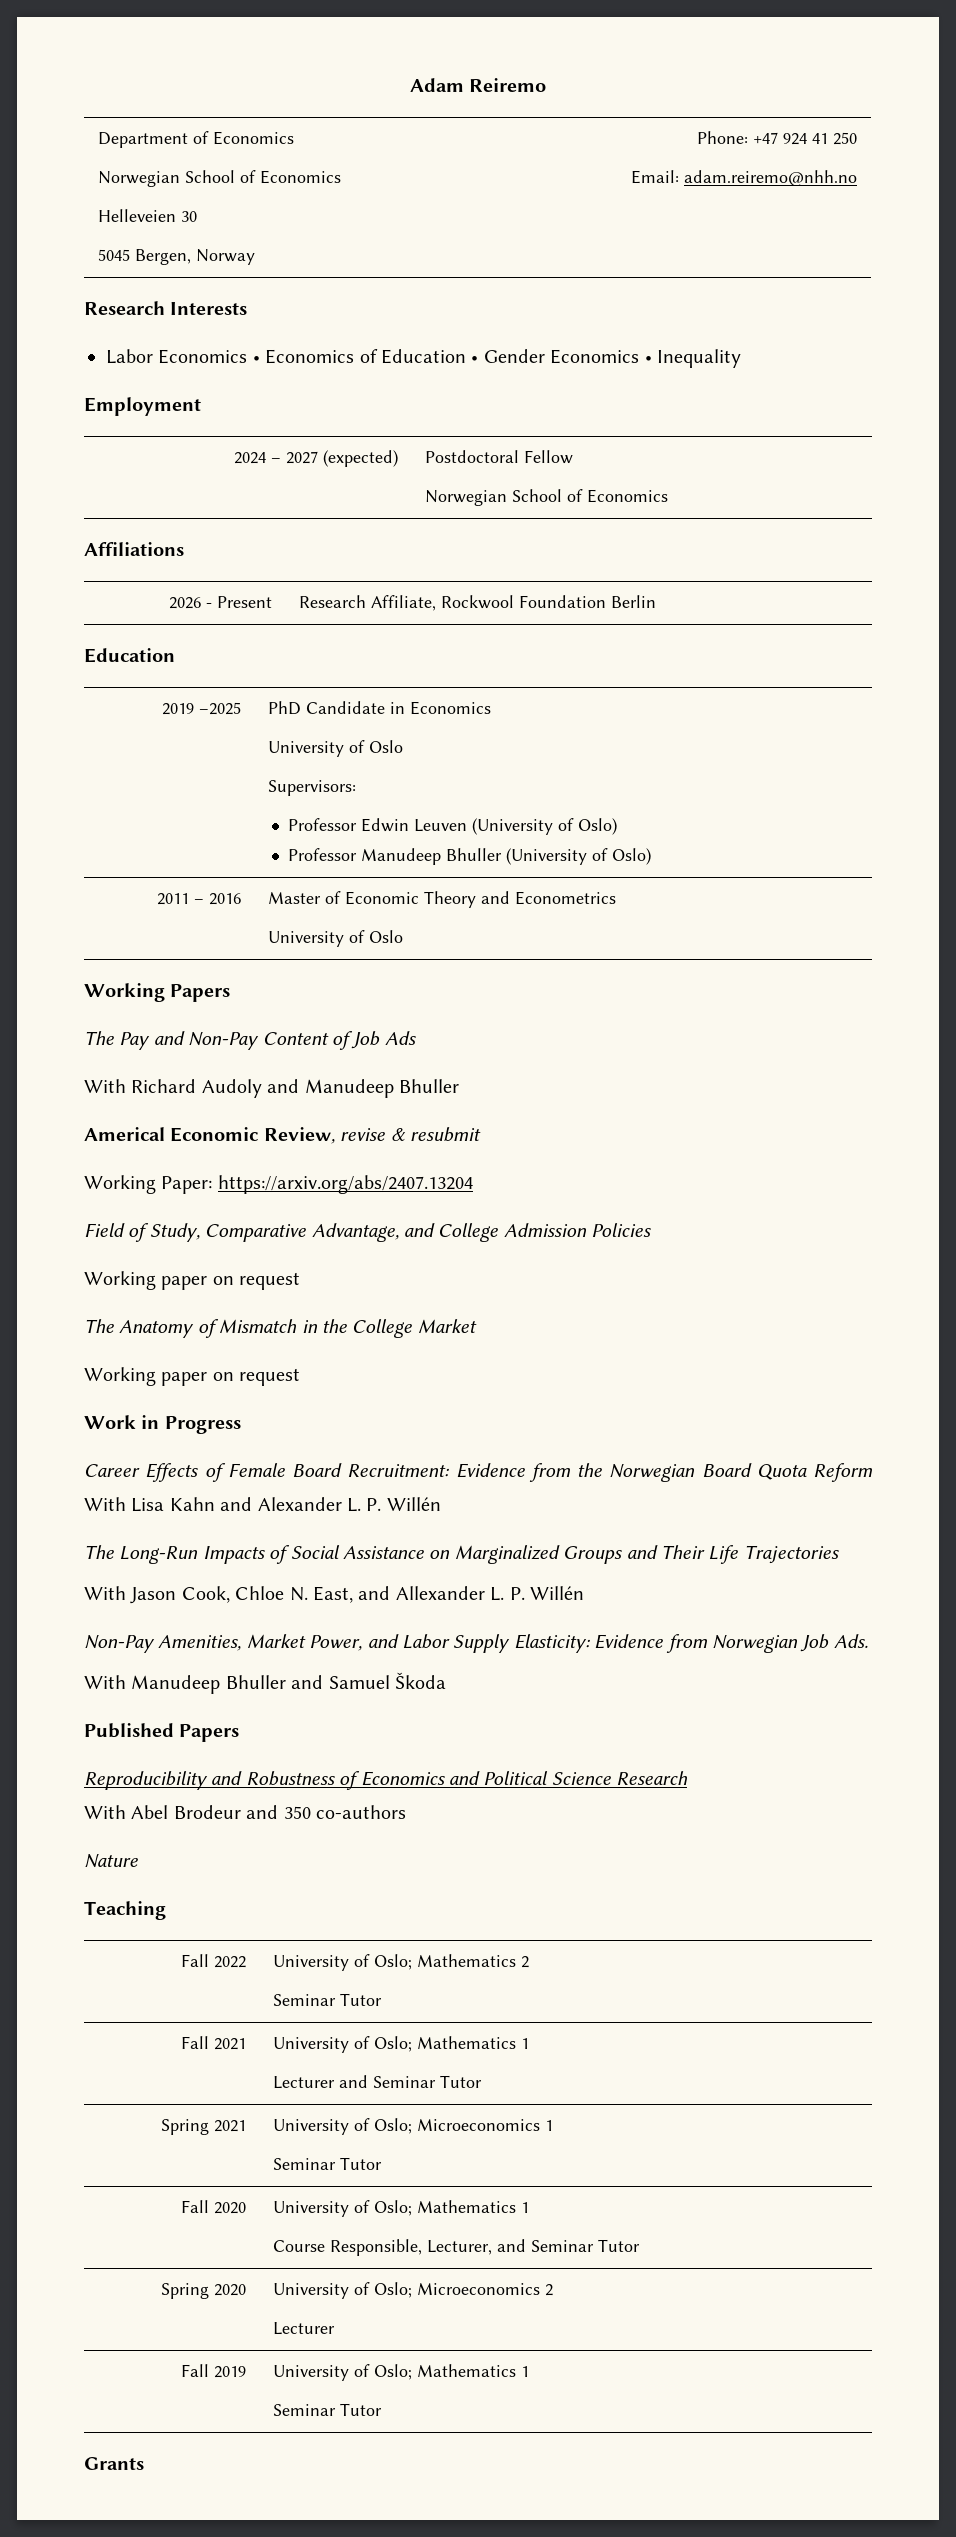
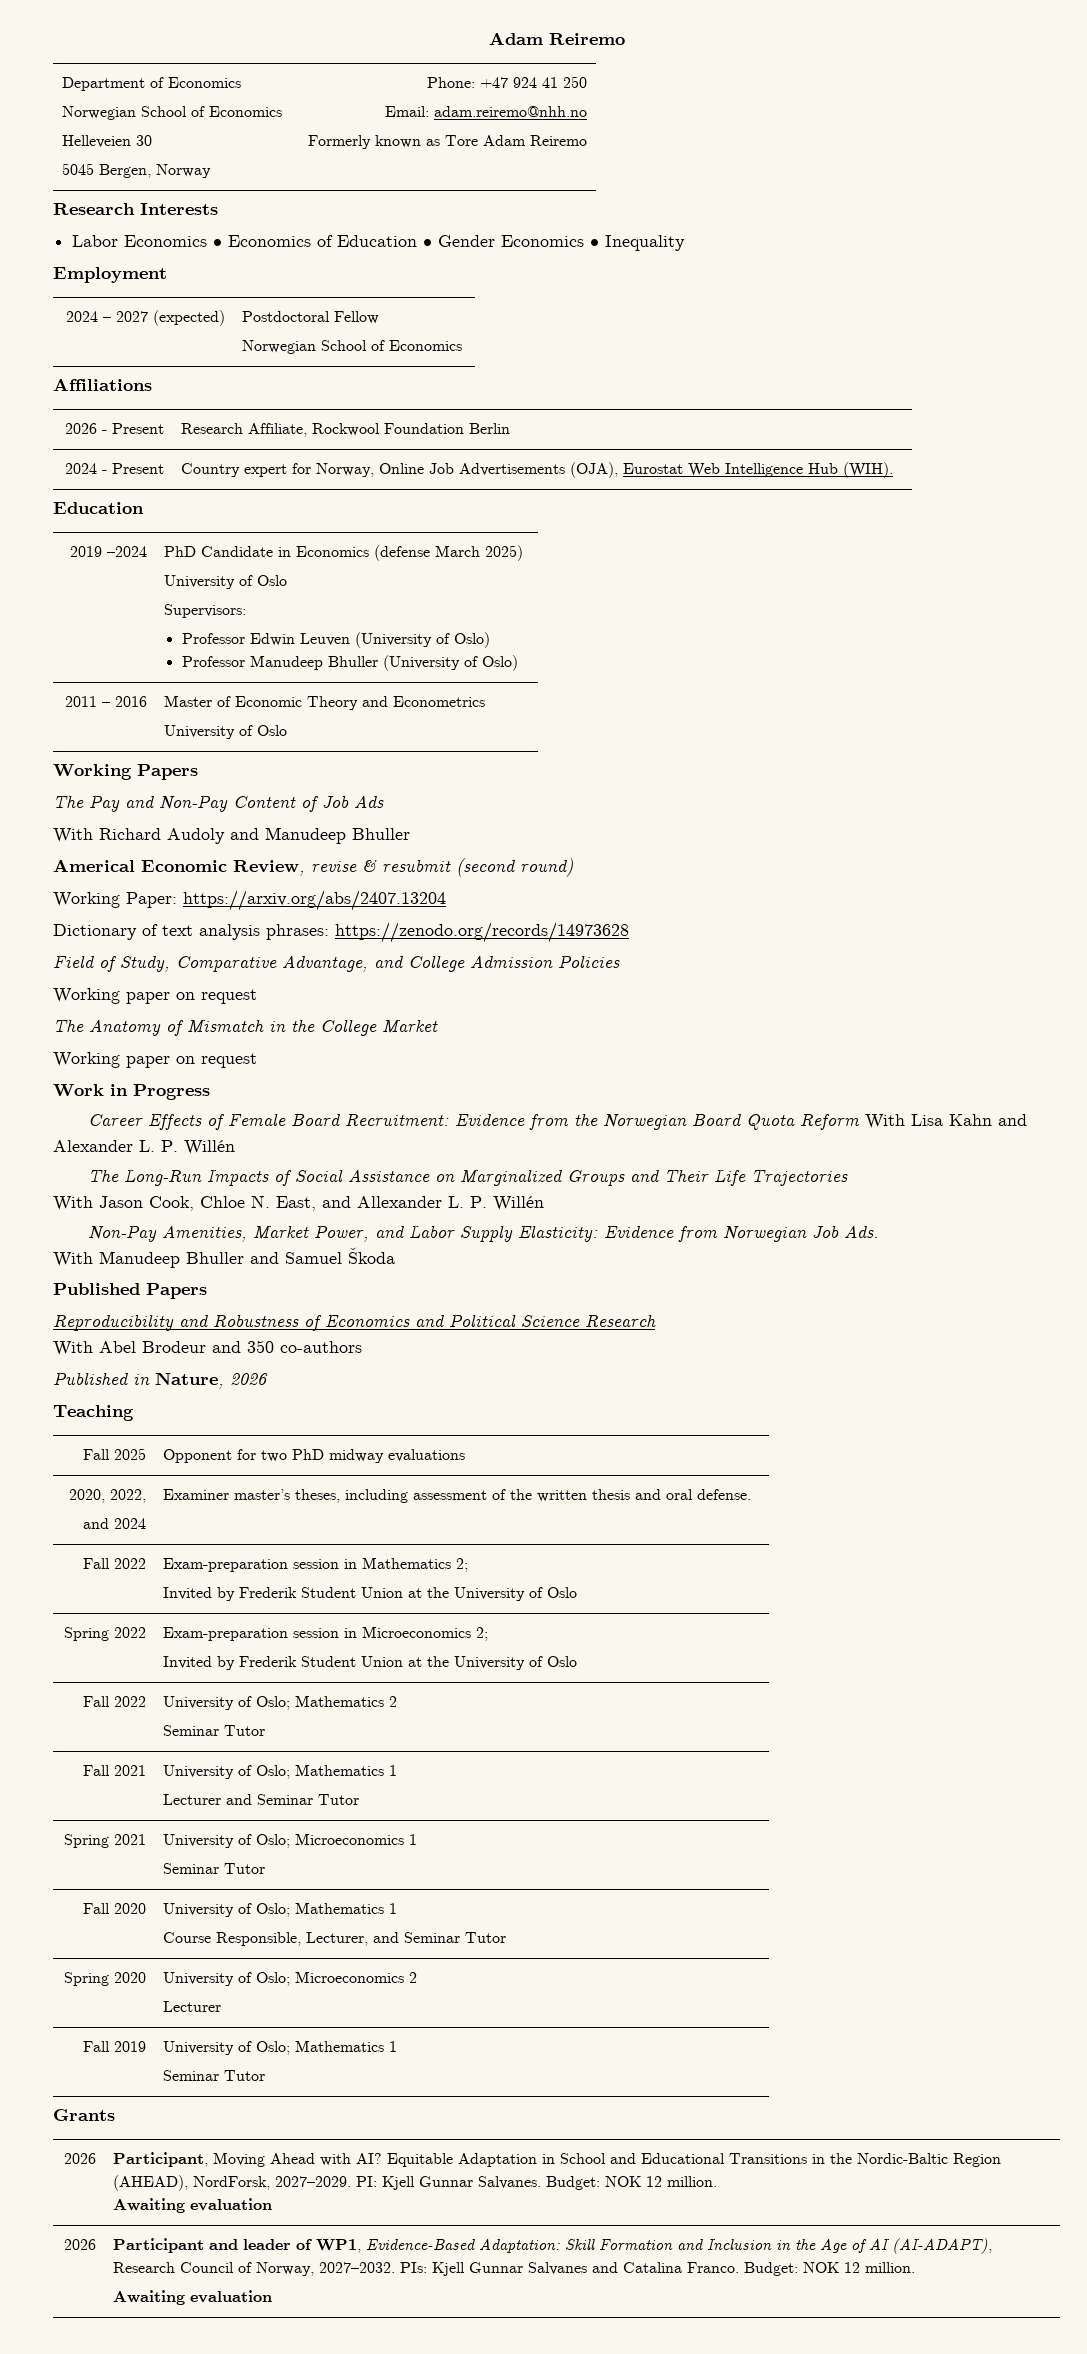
  Department of Economics
  Norwegian School of Economics
  Helleveien 30
  5045 Bergen, Norway | Phone: +47 924 41 250
  Email: adam.reiremo@nhh.no
+ Formerly known as Tore Adam Reiremo
+ 2024 - Present | Country expert for Norway, Online Job Advertisements (OJA), Eurostat Web Intelligence Hub (WIH).
- 2019 –2025 | PhD Candidate in Economics
+ 2019 –2024 | PhD Candidate in Economics (defense March 2025)
- Americal Economic Review, revise & resubmit
+ Americal Economic Review, revise & resubmit (second round)
+ Dictionary of text analysis phrases: https://zenodo.org/records/14973628
- Nature
+ Published in Nature, 2026
  Teaching
+ Fall 2025 | Opponent for two PhD midway evaluations
+ 2020, 2022,
+ and 2024 | Examiner master’s theses, including assessment of the written thesis and oral defense.
+ Fall 2022 | Exam-preparation session in Mathematics 2;
+ Invited by Frederik Student Union at the University of Oslo
+ Spring 2022 | Exam-preparation session in Microeconomics 2;
+ Invited by Frederik Student Union at the University of Oslo
+ 2026 | Participant, Moving Ahead with AI? Equitable Adaptation in School and Educational Transitions in the Nordic-Baltic Region (AHEAD), NordForsk, 2027–2029. PI: Kjell Gunnar Salvanes. Budget: NOK 12 million.
+ Awaiting evaluation
+ 2026 | Participant and leader of WP1, Evidence-Based Adaptation: Skill Formation and Inclusion in the Age of AI (AI-ADAPT), Research Council of Norway, 2027–2032. PIs: Kjell Gunnar Salvanes and Catalina Franco. Budget: NOK 12 million.
+ Awaiting evaluation

